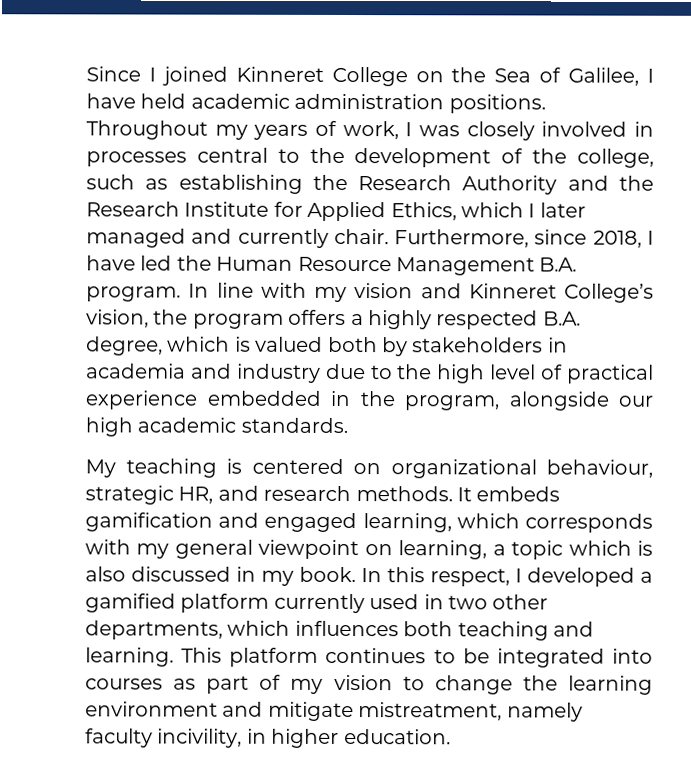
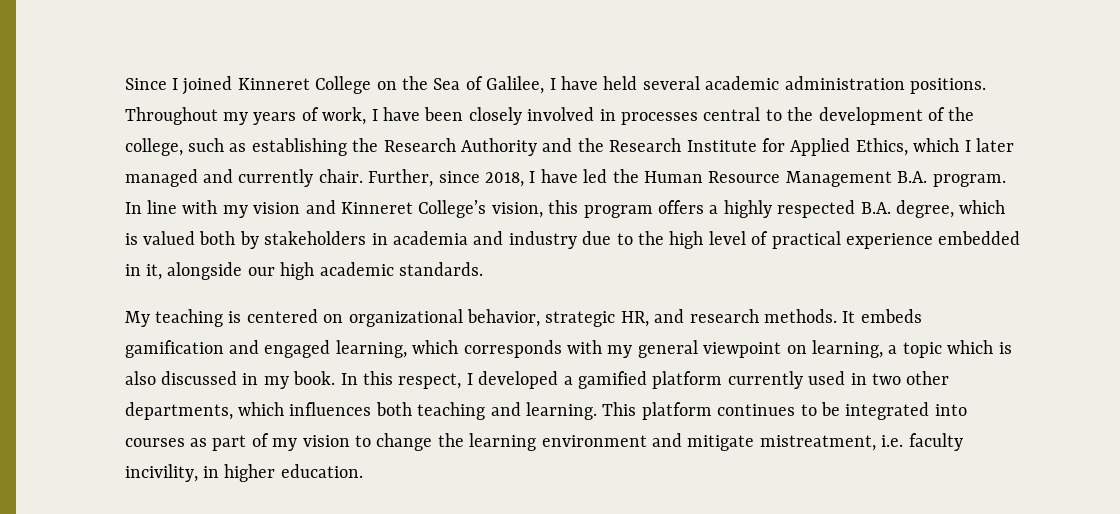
- Since I joined Kinneret College on the Sea of Galilee, I have held academic administration positions.
+ Since I joined Kinneret College on the Sea of Galilee, I have held several academic administration positions.
- Throughout my years of work, I was closely involved in processes central to the development of the college, such as establishing the Research Authority and the Research Institute for Applied Ethics, which I later managed and currently chair.
+ Throughout my years of work, I have been closely involved in processes central to the development of the college, such as establishing the Research Authority and the Research Institute for Applied Ethics, which I later managed and currently chair.
- Furthermore, since 2018, I have led the Human Resource Management B.A. program.
+ Further, since 2018, I have led the Human Resource Management B.A. program.
- In line with my vision and Kinneret College’s vision, the program offers a highly respected B.A. degree, which is valued both by stakeholders in academia and industry due to the high level of practical experience embedded in the program, alongside our high academic standards.
+ In line with my vision and Kinneret College’s vision, this program offers a highly respected B.A. degree, which is valued both by stakeholders in academia and industry due to the high level of practical experience embedded in it, alongside our high academic standards.
- My teaching is centered on organizational behaviour, strategic HR, and research methods.
+ My teaching is centered on organizational behavior, strategic HR, and research methods.
- This platform continues to be integrated into courses as part of my vision to change the learning environment and mitigate mistreatment, namely faculty incivility, in higher education.
+ This platform continues to be integrated into courses as part of my vision to change the learning environment and mitigate mistreatment, i.e. faculty incivility, in higher education.

